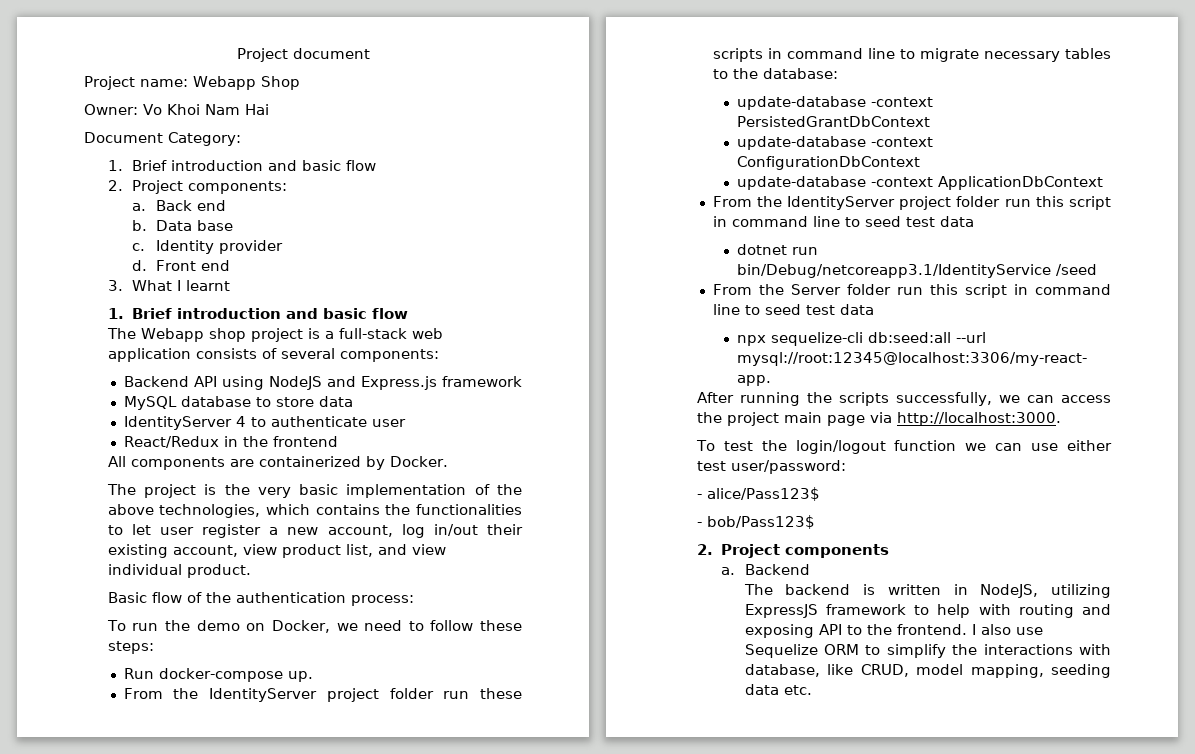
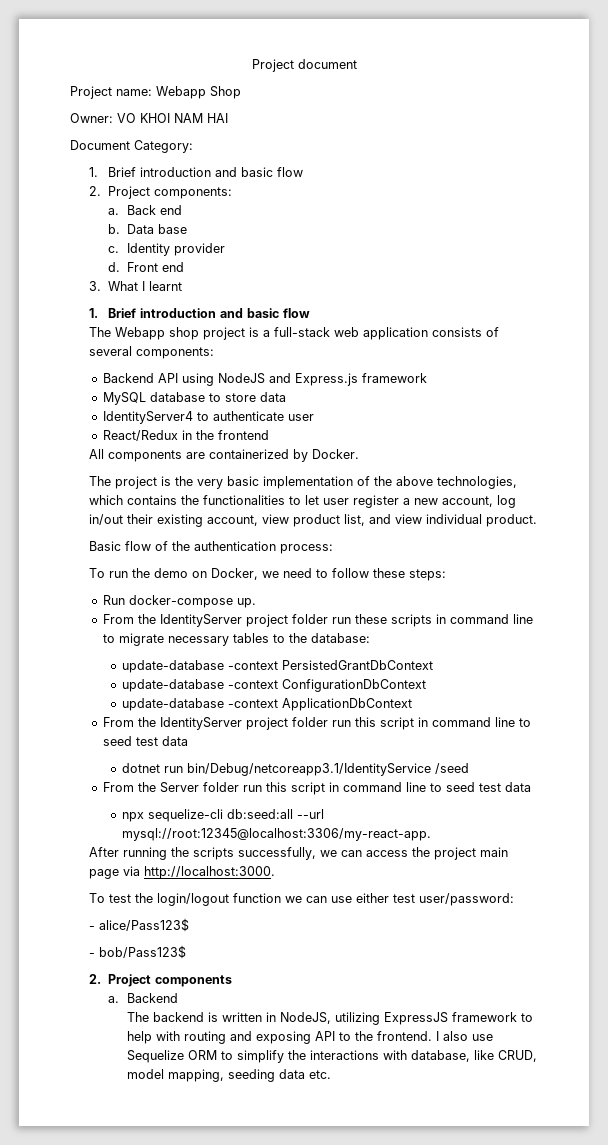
- Owner: Vo Khoi Nam Hai
+ Owner: VO KHOI NAM HAI
- IdentityServer 4 to authenticate user
+ IdentityServer4 to authenticate user

